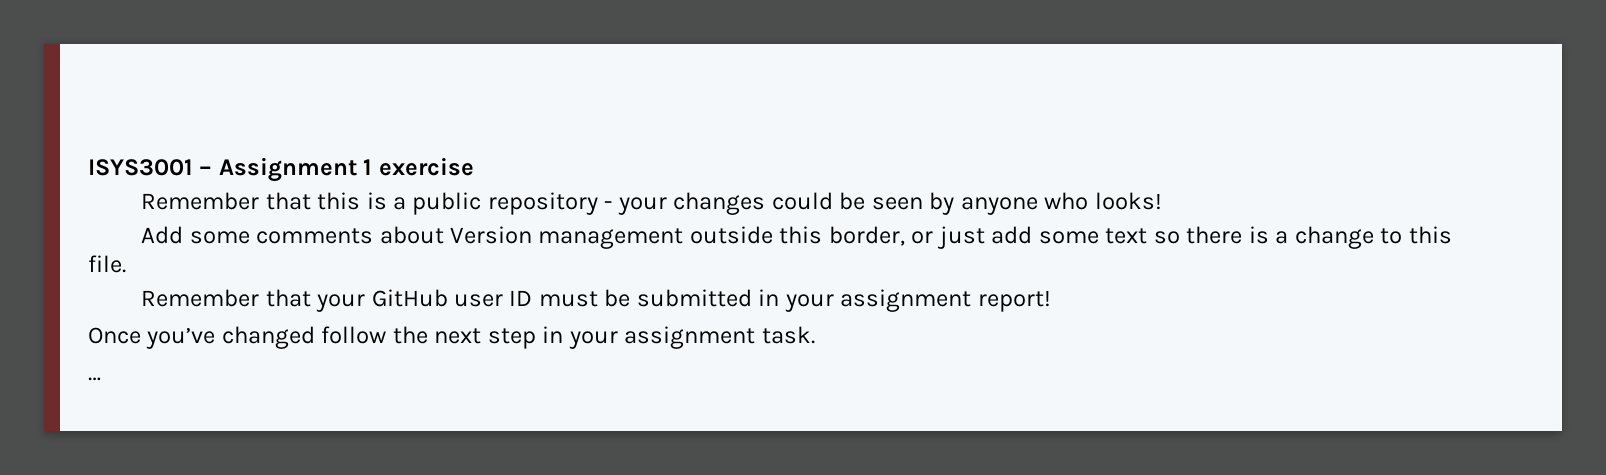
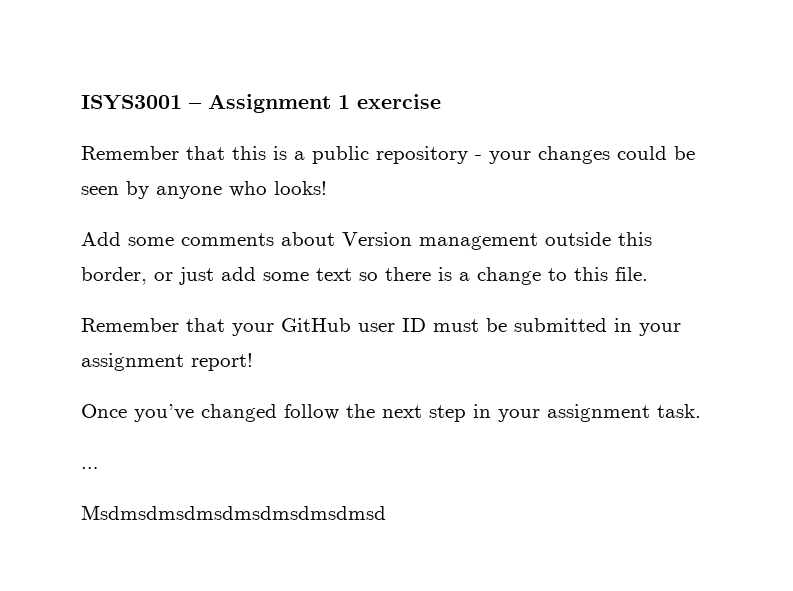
+ Msdmsdmsdmsdmsdmsdmsdmsd

